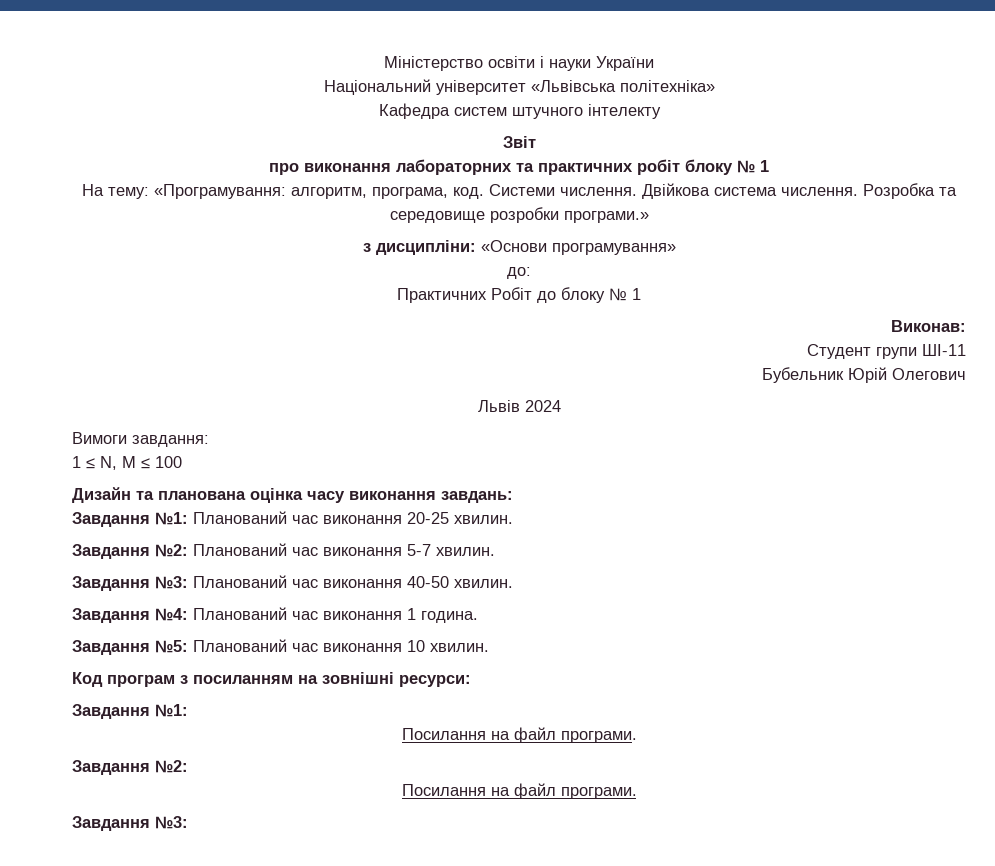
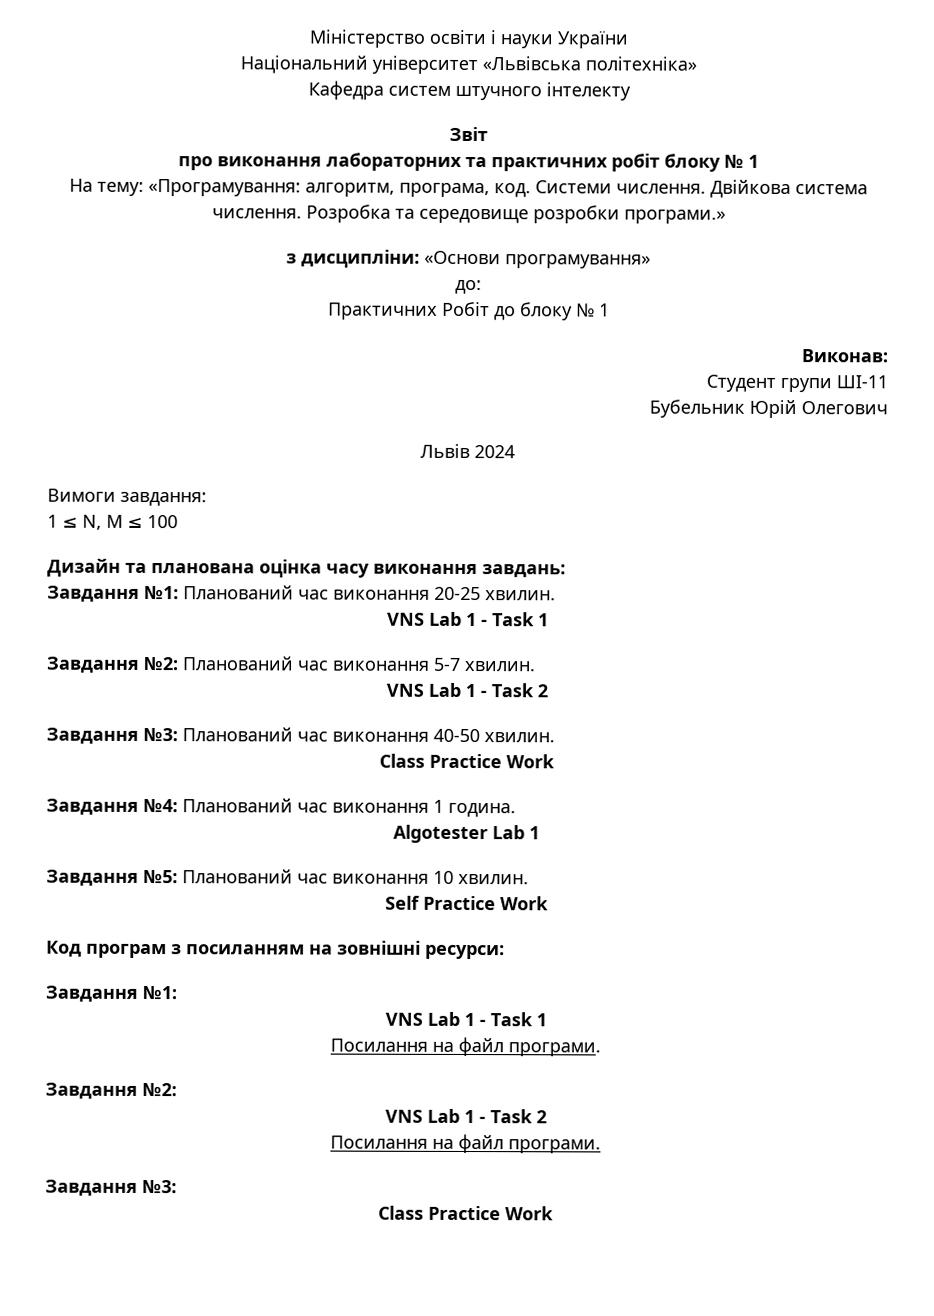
  Завдання №1: Планований час виконання 20-25 хвилин.
+ VNS Lab 1 - Task 1
  Завдання №2: Планований час виконання 5-7 хвилин.
+ VNS Lab 1 - Task 2
  Завдання №3: Планований час виконання 40-50 хвилин.
+ Class Practice Work
+ Algotester Lab 1
+ Self Practice Work
  Код програм з посиланням на зовнішні ресурси:
  Завдання №1:
+ VNS Lab 1 - Task 1
  Посилання на файл програми.
  Завдання №2:
+ VNS Lab 1 - Task 2
  Посилання на файл програми.
  Завдання №3:
+ Class Practice Work

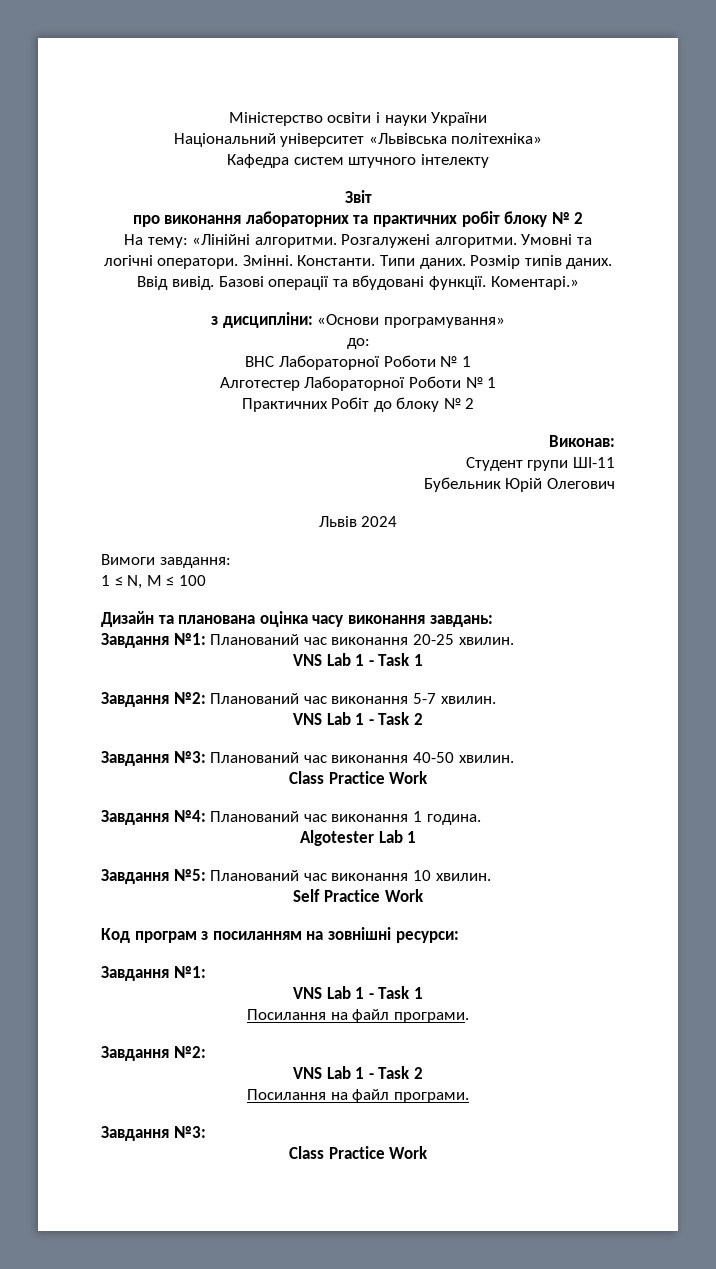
- про виконання лабораторних та практичних робіт блоку № 1
+ про виконання лабораторних та практичних робіт блоку № 2
- На тему: «Програмування: алгоритм, програма, код. Системи числення. Двійкова система числення. Розробка та середовище розробки програми.»
+ На тему: «Лінійні алгоритми. Розгалужені алгоритми. Умовні та логічні оператори. Змінні. Константи. Типи даних. Розмір типів даних. Ввід вивід. Базові операції та вбудовані функції. Коментарі.»
+ ВНС Лабораторної Роботи № 1
+ Алготестер Лабораторної Роботи № 1
- Практичних Робіт до блоку № 1
+ Практичних Робіт до блоку № 2

